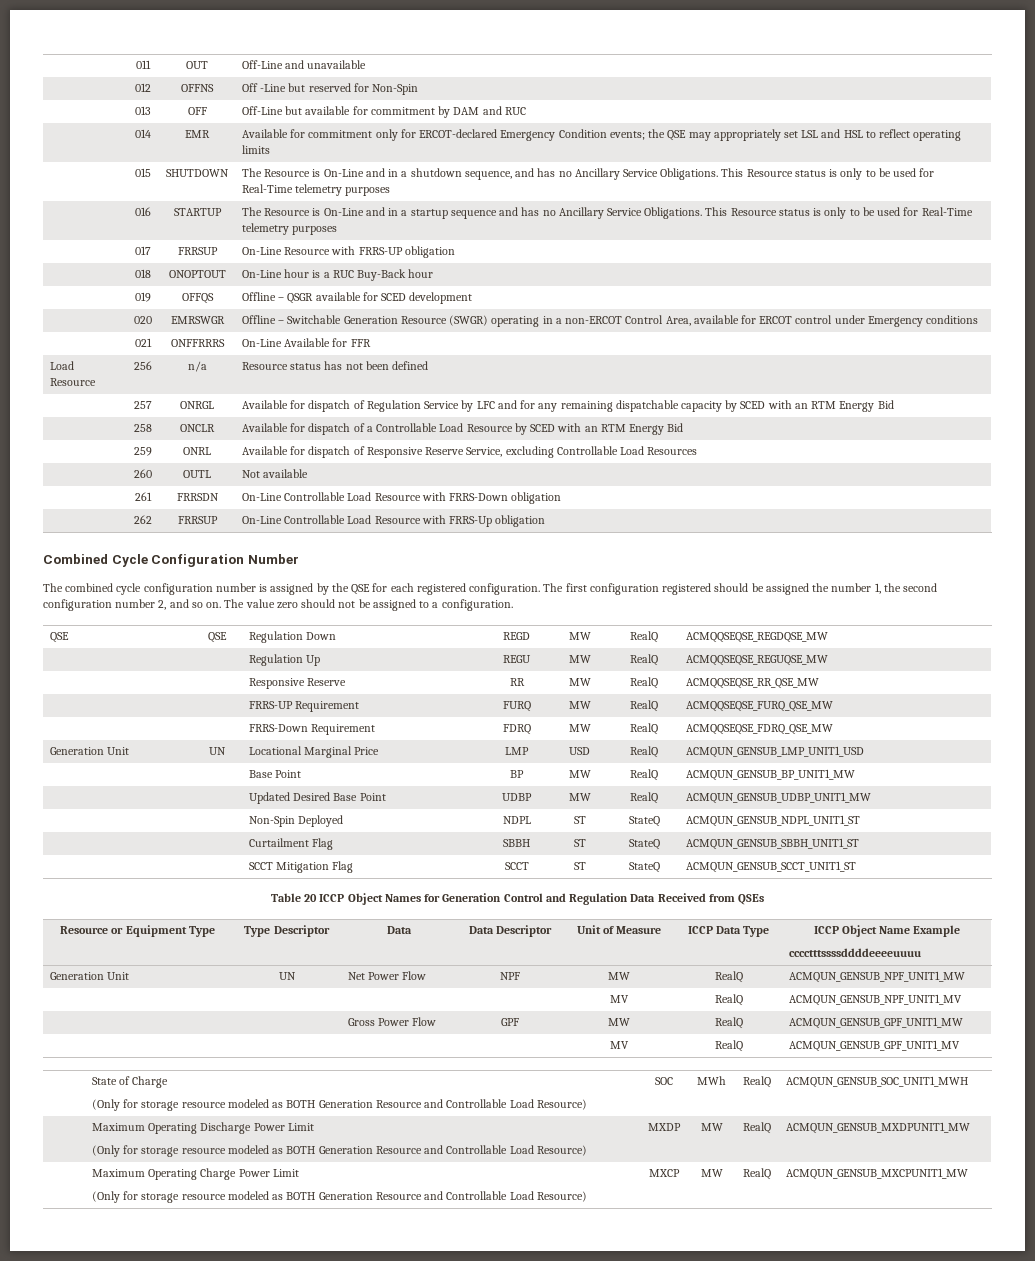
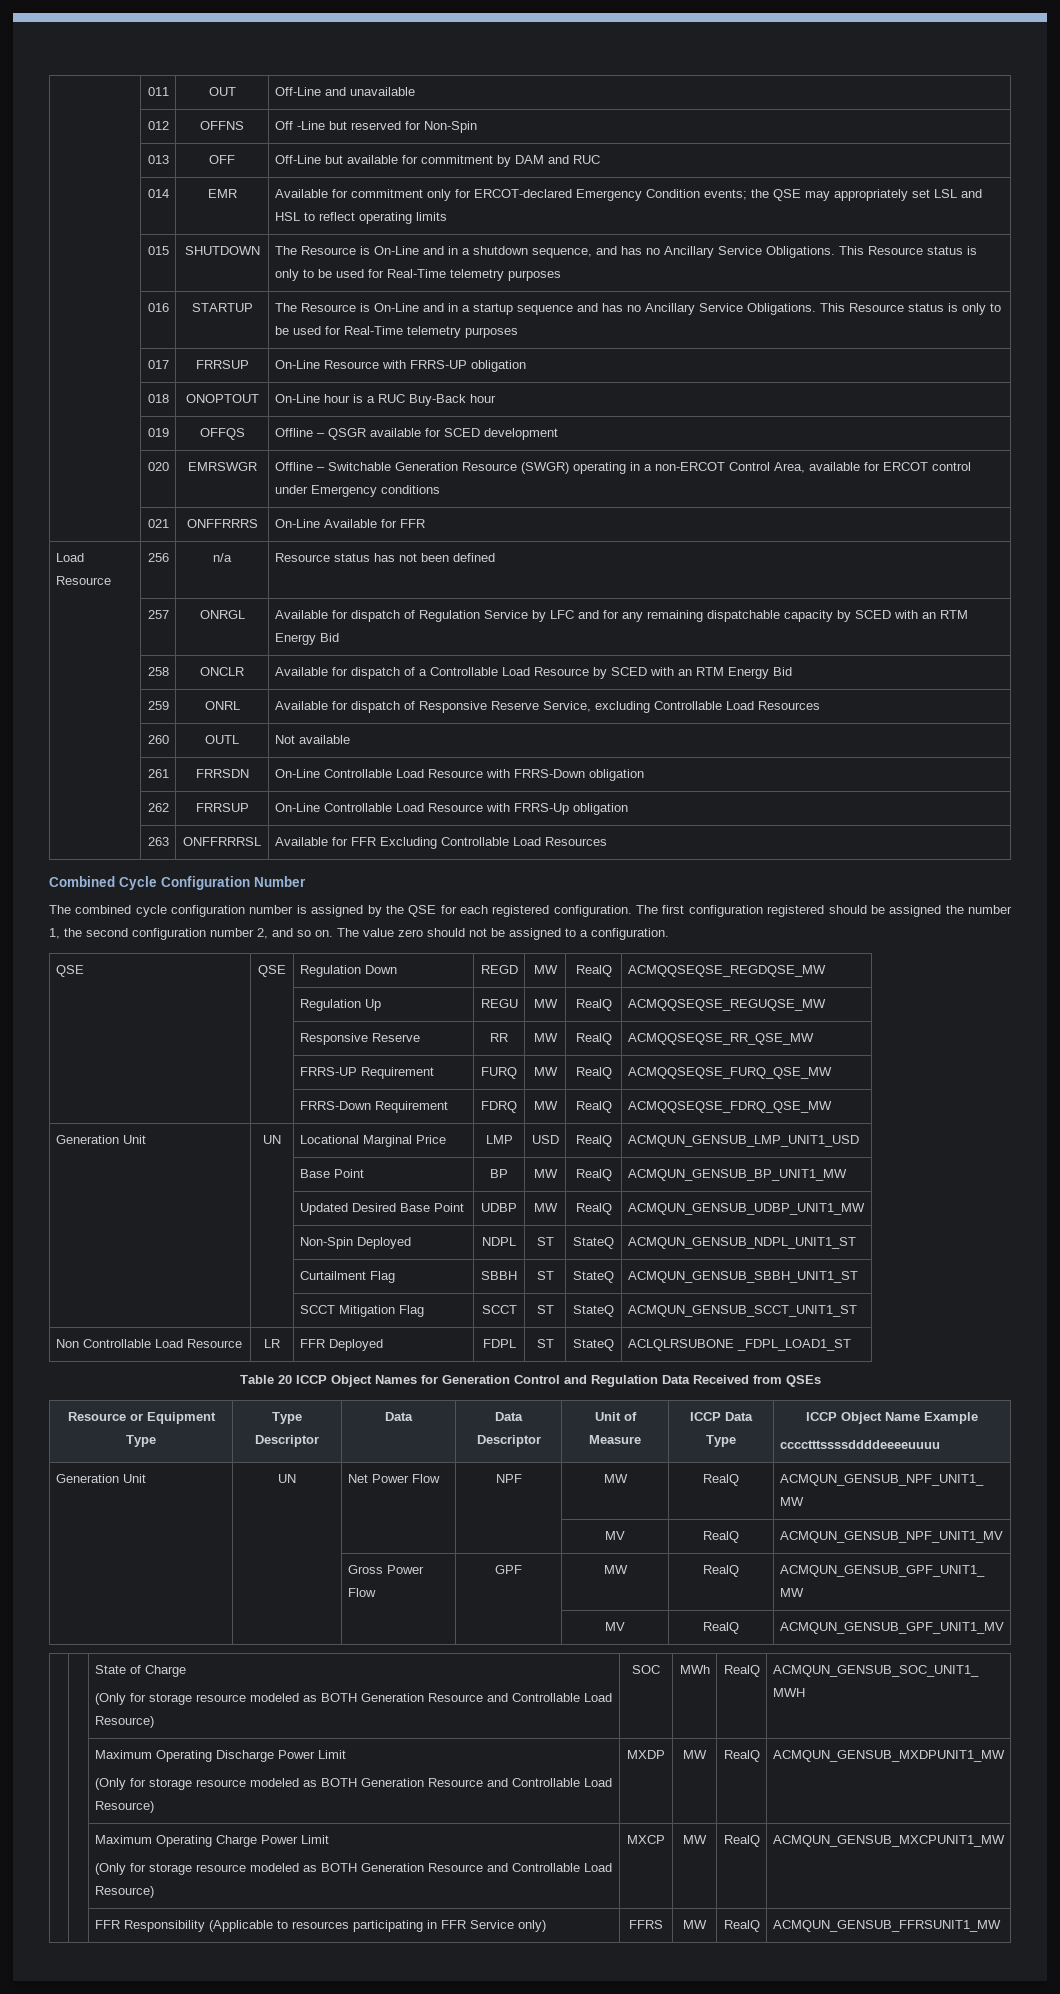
+ | 263 | ONFFRRRSL | Available for FFR Excluding Controllable Load Resources
+ Non Controllable Load Resource | LR | FFR Deployed | FDPL | ST | StateQ | ACLQLRSUBONE _FDPL_LOAD1_ST
+ | | FFR Responsibility (Applicable to resources participating in FFR Service only) | FFRS | MW | RealQ | ACMQUN_GENSUB_FFRSUNIT1_MW

